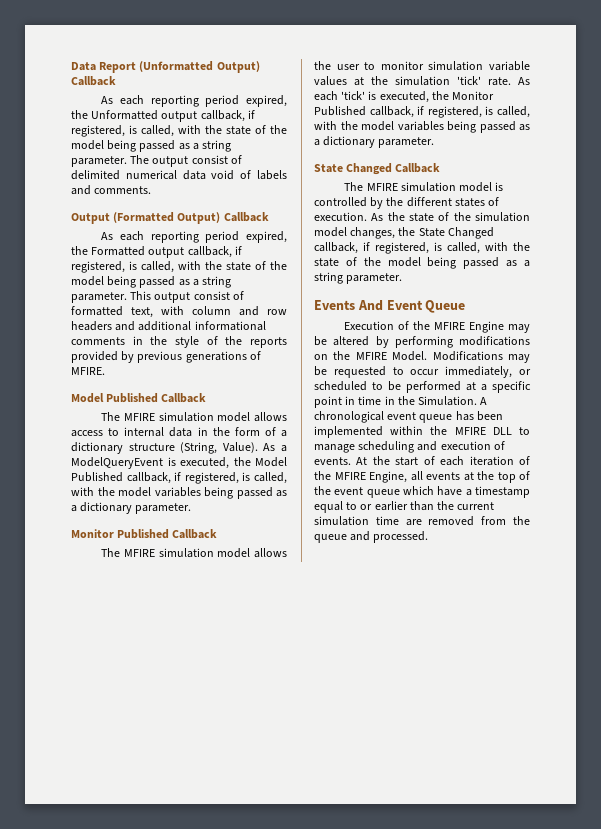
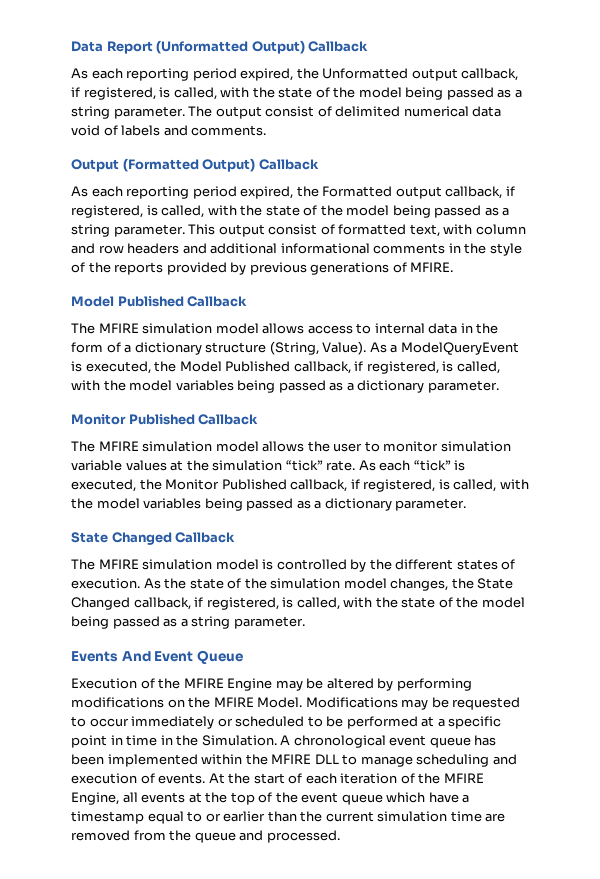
- The MFIRE simulation model allows the user to monitor simulation variable values at the simulation 'tick' rate.
+ The MFIRE simulation model allows the user to monitor simulation variable values at the simulation “tick” rate.
- As each 'tick' is executed, the Monitor Published callback, if registered, is called, with the model variables being passed as a dictionary parameter.
+ As each “tick” is executed, the Monitor Published callback, if registered, is called, with the model variables being passed as a dictionary parameter.
- Modifications may be requested to occur immediately, or scheduled to be performed at a specific point in time in the Simulation.
+ Modifications may be requested to occur immediately or scheduled to be performed at a specific point in time in the Simulation.

